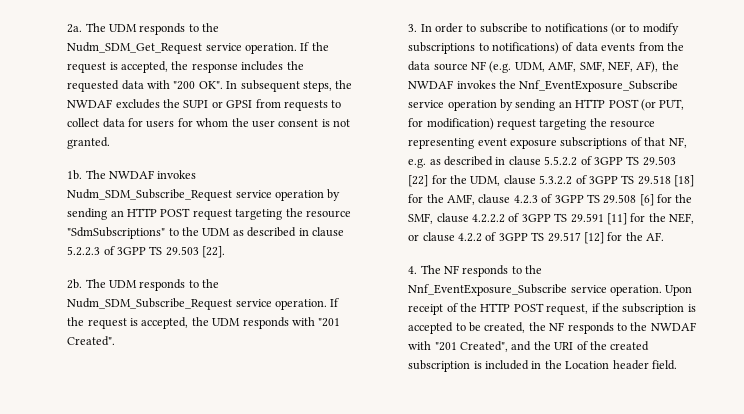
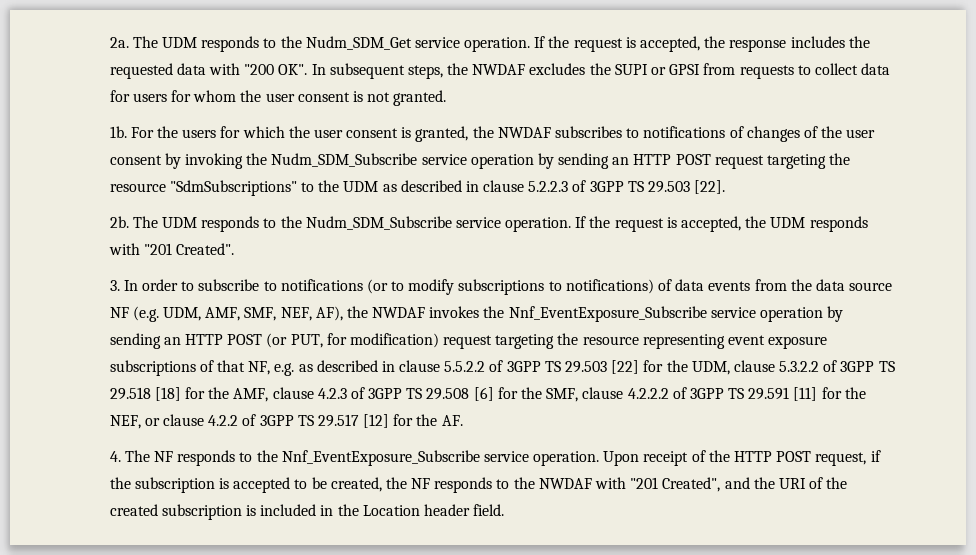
- The UDM responds to the Nudm_SDM_Get_Request service operation.
+ The UDM responds to the Nudm_SDM_Get service operation.
- The NWDAF invokes Nudm_SDM_Subscribe_Request service operation by sending an HTTP POST request targeting the resource "SdmSubscriptions" to the UDM as described in clause 5.2.2.3 of 3GPP TS 29.503 [22].
+ For the users for which the user consent is granted, the NWDAF subscribes to notifications of changes of the user consent by invoking the Nudm_SDM_Subscribe service operation by sending an HTTP POST request targeting the resource "SdmSubscriptions" to the UDM as described in clause 5.2.2.3 of 3GPP TS 29.503 [22].
- The UDM responds to the Nudm_SDM_Subscribe_Request service operation.
+ The UDM responds to the Nudm_SDM_Subscribe service operation.

